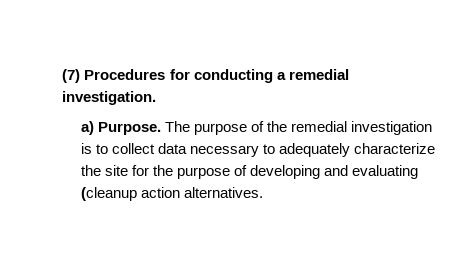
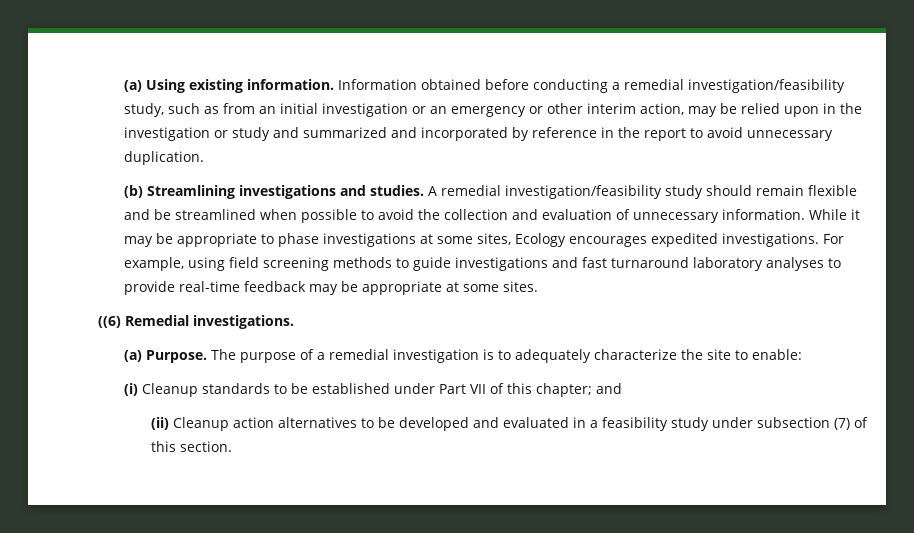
- (7) Procedures for conducting a remedial investigation.
- a) Purpose.
+ (a) Using existing information. Information obtained before conducting a remedial investigation/feasibility study, such as from an initial investigation or an emergency or other interim action, may be relied upon in the investigation or study and summarized and incorporated by reference in the report to avoid unnecessary duplication.
+ (b) Streamlining investigations and studies. A remedial investigation/feasibility study should remain flexible and be streamlined when possible to avoid the collection and evaluation of unnecessary information. While it may be appropriate to phase investigations at some sites, Ecology encourages expedited investigations. For example, using field screening methods to guide investigations and fast turnaround laboratory analyses to provide real-time feedback may be appropriate at some sites.
+ ((6) Remedial investigations.
+ (a) Purpose.
- The purpose of the remedial investigation is to collect data necessary to adequately characterize the site for the purpose of developing and evaluating (cleanup action alternatives.
+ The purpose of a remedial investigation is to adequately characterize the site to enable:
+ (i) Cleanup standards to be established under Part VII of this chapter; and
+ (ii) Cleanup action alternatives to be developed and evaluated in a feasibility study under subsection (7) of this section.

